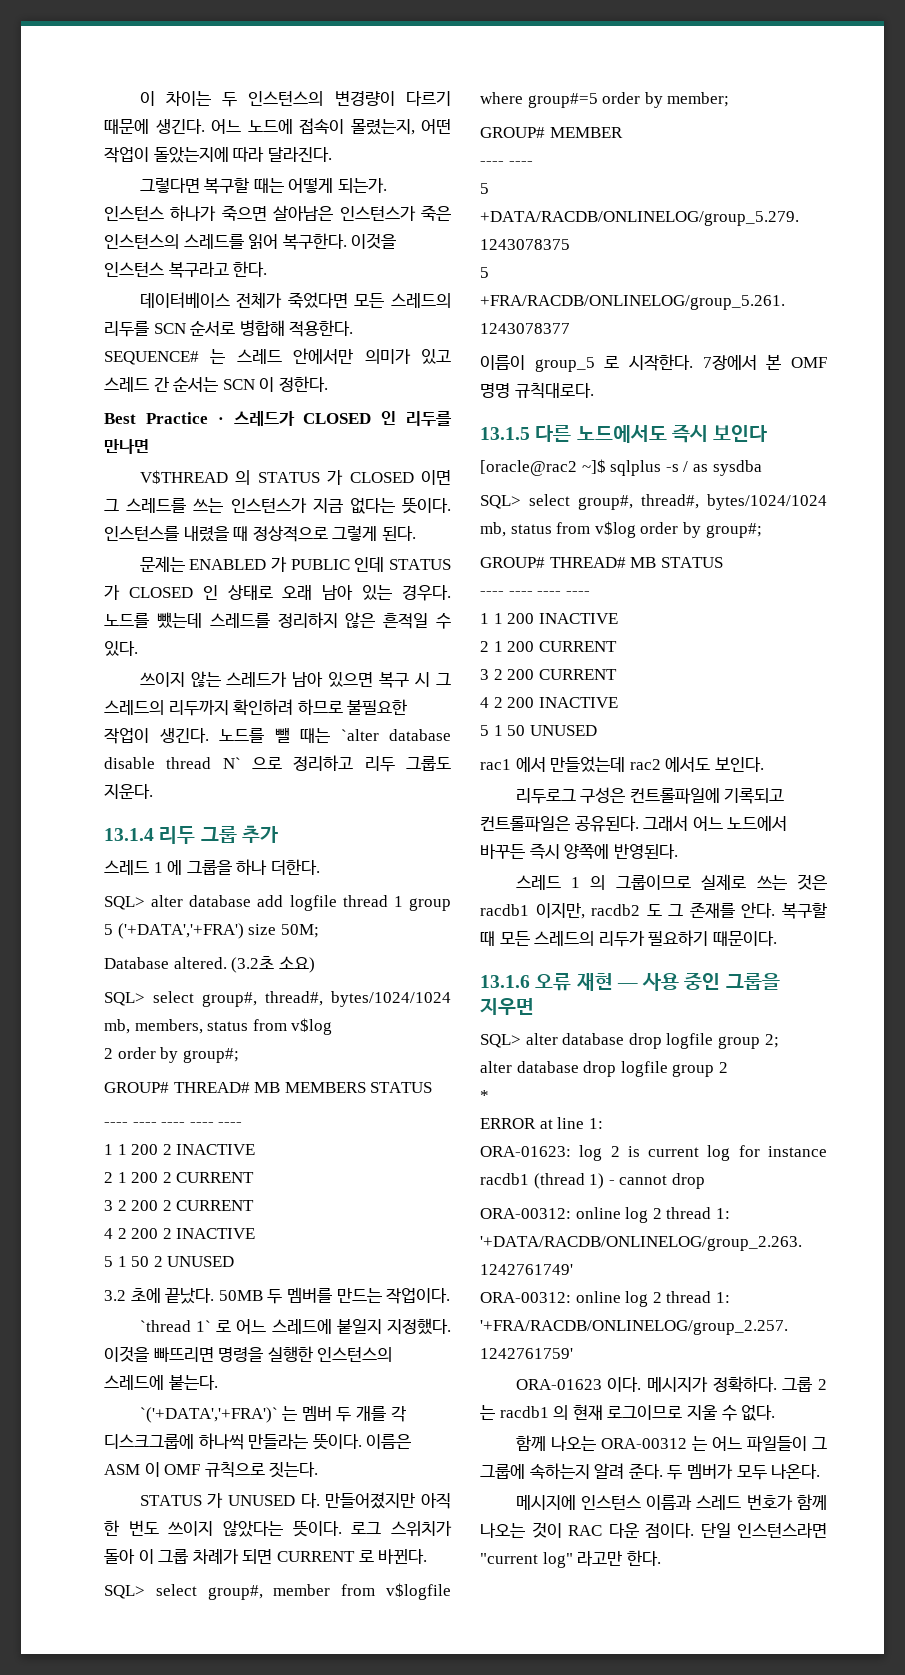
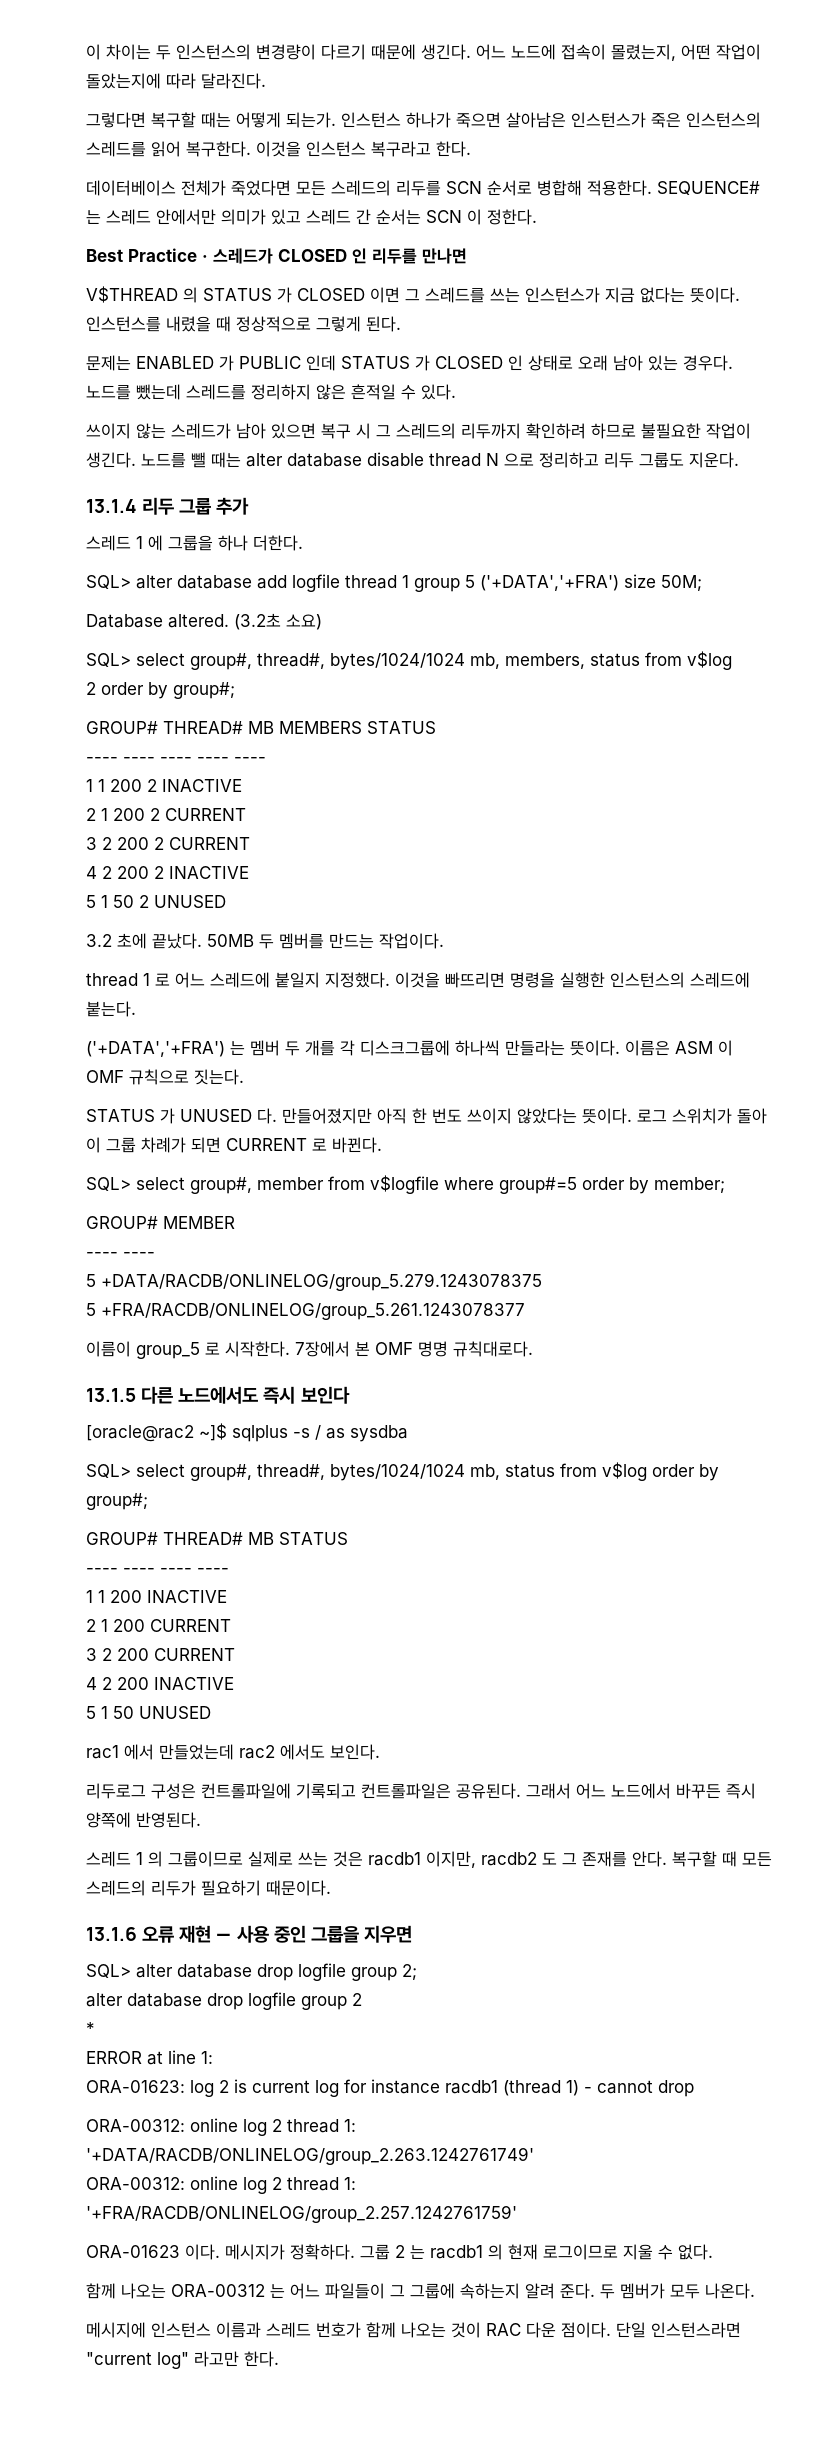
- 노드를 뺄 때는 `alter database disable thread N` 으로 정리하고 리두 그룹도 지운다.
+ 노드를 뺄 때는 alter database disable thread N 으로 정리하고 리두 그룹도 지운다.
- `thread 1` 로 어느 스레드에 붙일지 지정했다.
+ thread 1 로 어느 스레드에 붙일지 지정했다.
- `('+DATA','+FRA')` 는 멤버 두 개를 각 디스크그룹에 하나씩 만들라는 뜻이다.
+ ('+DATA','+FRA') 는 멤버 두 개를 각 디스크그룹에 하나씩 만들라는 뜻이다.

